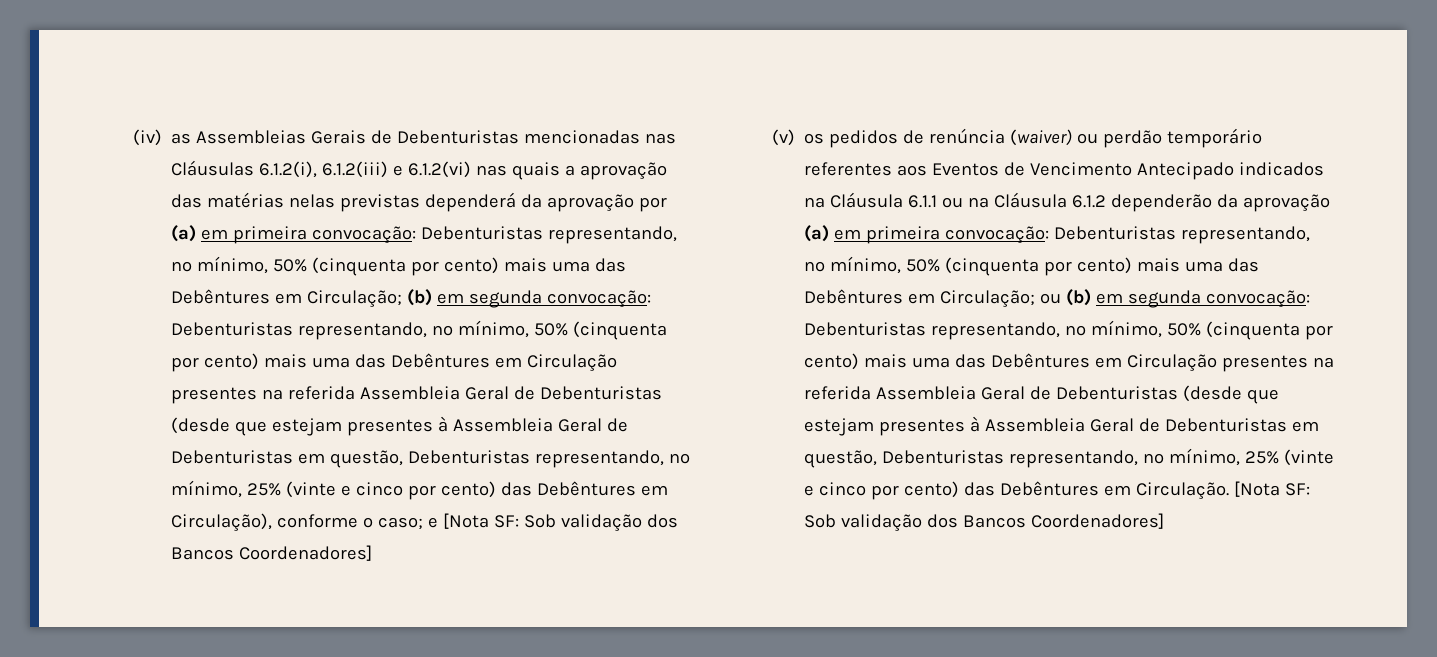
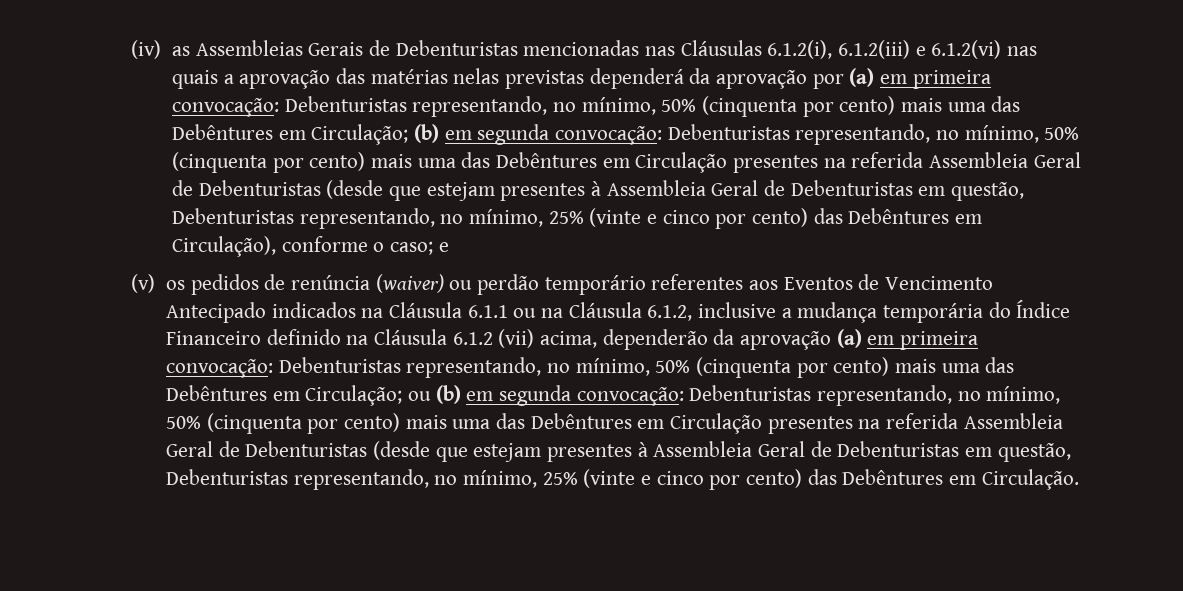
- Debenturistas representando, no mínimo, 50% (cinquenta por cento) mais uma das Debêntures em Circulação presentes na referida Assembleia Geral de Debenturistas (desde que estejam presentes à Assembleia Geral de Debenturistas em questão, Debenturistas representando, no mínimo, 25% (vinte e cinco por cento) das Debêntures em Circulação), conforme o caso; e [Nota SF: Sob validação dos Bancos Coordenadores]
+ Debenturistas representando, no mínimo, 50% (cinquenta por cento) mais uma das Debêntures em Circulação presentes na referida Assembleia Geral de Debenturistas (desde que estejam presentes à Assembleia Geral de Debenturistas em questão, Debenturistas representando, no mínimo, 25% (vinte e cinco por cento) das Debêntures em Circulação), conforme o caso; e
- (v) os pedidos de renúncia (waiver) ou perdão temporário referentes aos Eventos de Vencimento Antecipado indicados na Cláusula 6.1.1 ou na Cláusula 6.1.2 dependerão da aprovação (a) em primeira convocação:
+ (v) os pedidos de renúncia (waiver) ou perdão temporário referentes aos Eventos de Vencimento Antecipado indicados na Cláusula 6.1.1 ou na Cláusula 6.1.2, inclusive a mudança temporária do Índice Financeiro definido na Cláusula 6.1.2 (vii) acima, dependerão da aprovação (a) em primeira convocação:
- Debenturistas representando, no mínimo, 50% (cinquenta por cento) mais uma das Debêntures em Circulação presentes na referida Assembleia Geral de Debenturistas (desde que estejam presentes à Assembleia Geral de Debenturistas em questão, Debenturistas representando, no mínimo, 25% (vinte e cinco por cento) das Debêntures em Circulação. [Nota SF: Sob validação dos Bancos Coordenadores]
+ Debenturistas representando, no mínimo, 50% (cinquenta por cento) mais uma das Debêntures em Circulação presentes na referida Assembleia Geral de Debenturistas (desde que estejam presentes à Assembleia Geral de Debenturistas em questão, Debenturistas representando, no mínimo, 25% (vinte e cinco por cento) das Debêntures em Circulação.

